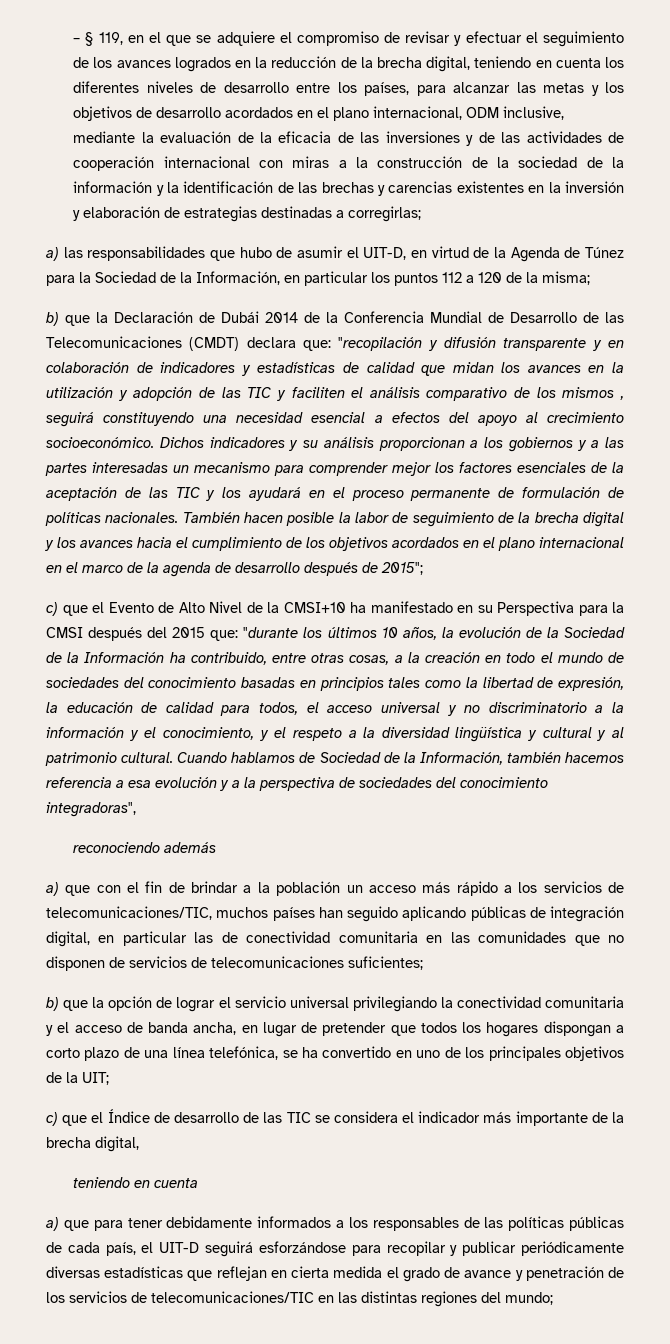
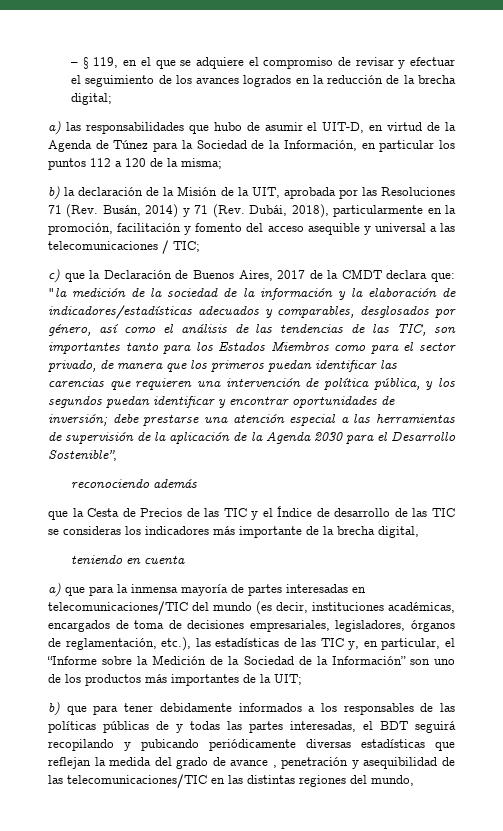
- – § 119, en el que se adquiere el compromiso de revisar y efectuar el seguimiento de los avances logrados en la reducción de la brecha digital, teniendo en cuenta los diferentes niveles de desarrollo entre los países, para alcanzar las metas y los objetivos de desarrollo acordados en el plano internacional, ODM inclusive, mediante la evaluación de la eficacia de las inversiones y de las actividades de cooperación internacional con miras a la construcción de la sociedad de la información y la identificación de las brechas y carencias existentes en la inversión y elaboración de estrategias destinadas a corregirlas;
+ – § 119, en el que se adquiere el compromiso de revisar y efectuar el seguimiento de los avances logrados en la reducción de la brecha digital;
- b) que la Declaración de Dubái 2014 de la Conferencia Mundial de Desarrollo de las Telecomunicaciones (CMDT) declara que: "recopilación y difusión transparente y en colaboración de indicadores y estadísticas de calidad que midan los avances en la utilización y adopción de las TIC y faciliten el análisis comparativo de los mismos , seguirá constituyendo una necesidad esencial a efectos del apoyo al crecimiento socioeconómico. Dichos indicadores y su análisis proporcionan a los gobiernos y a las partes interesadas un mecanismo para comprender mejor los factores esenciales de la aceptación de las TIC y los ayudará en el proceso permanente de formulación de políticas nacionales. También hacen posible la labor de seguimiento de la brecha digital y los avances hacia el cumplimiento de los objetivos acordados en el plano internacional en el marco de la agenda de desarrollo después de 2015";
- c) que el Evento de Alto Nivel de la CMSI+10 ha manifestado en su Perspectiva para la CMSI después del 2015 que: "durante los últimos 10 años, la evolución de la Sociedad de la Información ha contribuido, entre otras cosas, a la creación en todo el mundo de sociedades del conocimiento basadas en principios tales como la libertad de expresión, la educación de calidad para todos, el acceso universal y no discriminatorio a la información y el conocimiento, y el respeto a la diversidad lingüística y cultural y al patrimonio cultural. Cuando hablamos de Sociedad de la Información, también hacemos referencia a esa evolución y a la perspectiva de sociedades del conocimiento integradoras",
+ b) la declaración de la Misión de la UIT, aprobada por las Resoluciones 71 (Rev. Busán, 2014) y 71 (Rev. Dubái, 2018), particularmente en la promoción, facilitación y fomento del acceso asequible y universal a las telecomunicaciones / TIC;
+ c) que la Declaración de Buenos Aires, 2017 de la CMDT declara que: "la medición de la sociedad de la información y la elaboración de indicadores/estadísticas adecuados y comparables, desglosados por género, así como el análisis de las tendencias de las TIC, son importantes tanto para los Estados Miembros como para el sector privado, de manera que los primeros puedan identificar las carencias que requieren una intervención de política pública, y los segundos puedan identificar y encontrar oportunidades de inversión; debe prestarse una atención especial a las herramientas de supervisión de la aplicación de la Agenda 2030 para el Desarrollo Sostenible”,
  reconociendo además
- a) que con el fin de brindar a la población un acceso más rápido a los servicios de telecomunicaciones/TIC, muchos países han seguido aplicando públicas de integración digital, en particular las de conectividad comunitaria en las comunidades que no disponen de servicios de telecomunicaciones suficientes;
- b) que la opción de lograr el servicio universal privilegiando la conectividad comunitaria y el acceso de banda ancha, en lugar de pretender que todos los hogares dispongan a corto plazo de una línea telefónica, se ha convertido en uno de los principales objetivos de la UIT;
- c) que el Índice de desarrollo de las TIC se considera el indicador más importante de la brecha digital,
+ que la Cesta de Precios de las TIC y el Índice de desarrollo de las TIC se consideras los indicadores más importante de la brecha digital,
- a) que para tener debidamente informados a los responsables de las políticas públicas de cada país, el UIT-D seguirá esforzándose para recopilar y publicar periódicamente diversas estadísticas que reflejan en cierta medida el grado de avance y penetración de los servicios de telecomunicaciones/TIC en las distintas regiones del mundo;
+ a) que para la inmensa mayoría de partes interesadas en telecomunicaciones/TIC del mundo (es decir, instituciones académicas, encargados de toma de decisiones empresariales, legisladores, órganos de reglamentación, etc.), las estadísticas de las TIC y, en particular, el “Informe sobre la Medición de la Sociedad de la Información” son uno de los productos más importantes de la UIT;
+ b) que para tener debidamente informados a los responsables de las políticas públicas de y todas las partes interesadas, el BDT seguirá recopilando y pubicando periódicamente diversas estadísticas que reflejan la medida del grado de avance , penetración y asequibilidad de las telecomunicaciones/TIC en las distintas regiones del mundo,

